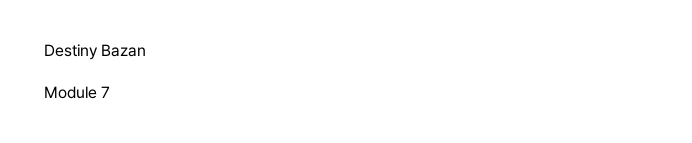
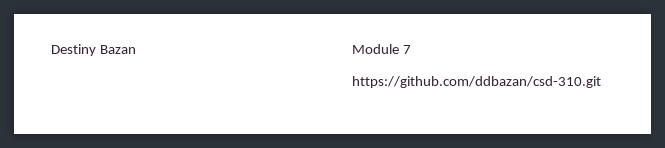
+ https://github.com/ddbazan/csd-310.git

